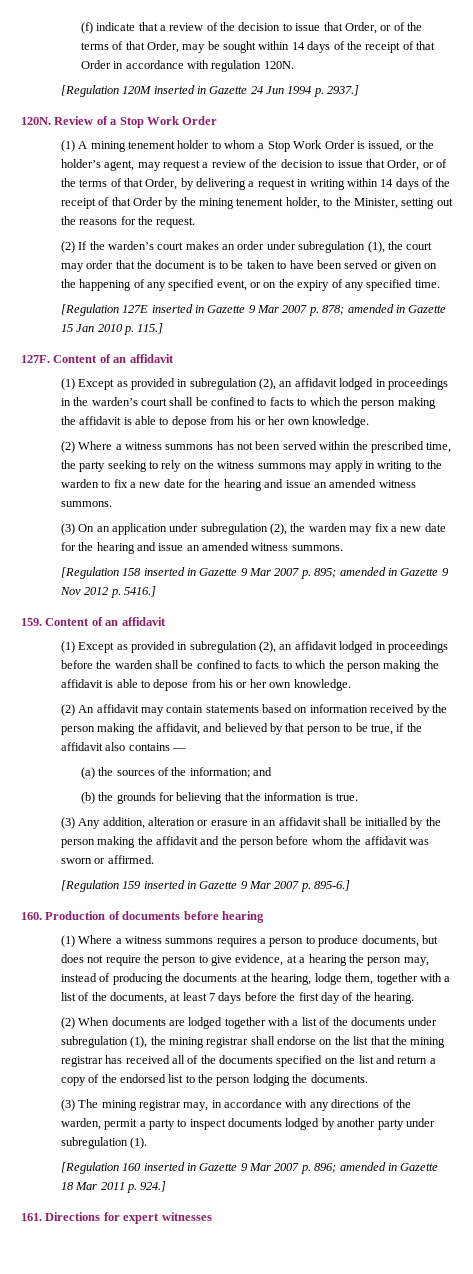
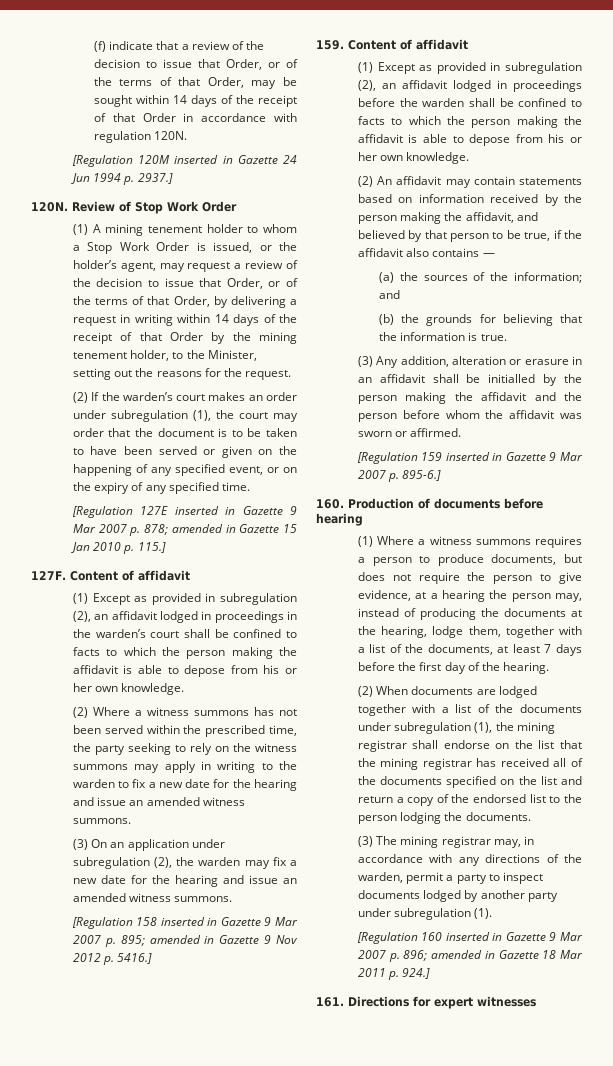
- Review of a Stop Work Order
+ Review of Stop Work Order
- 127F. Content of an affidavit
+ 127F. Content of affidavit
- 159. Content of an affidavit
+ 159. Content of affidavit

